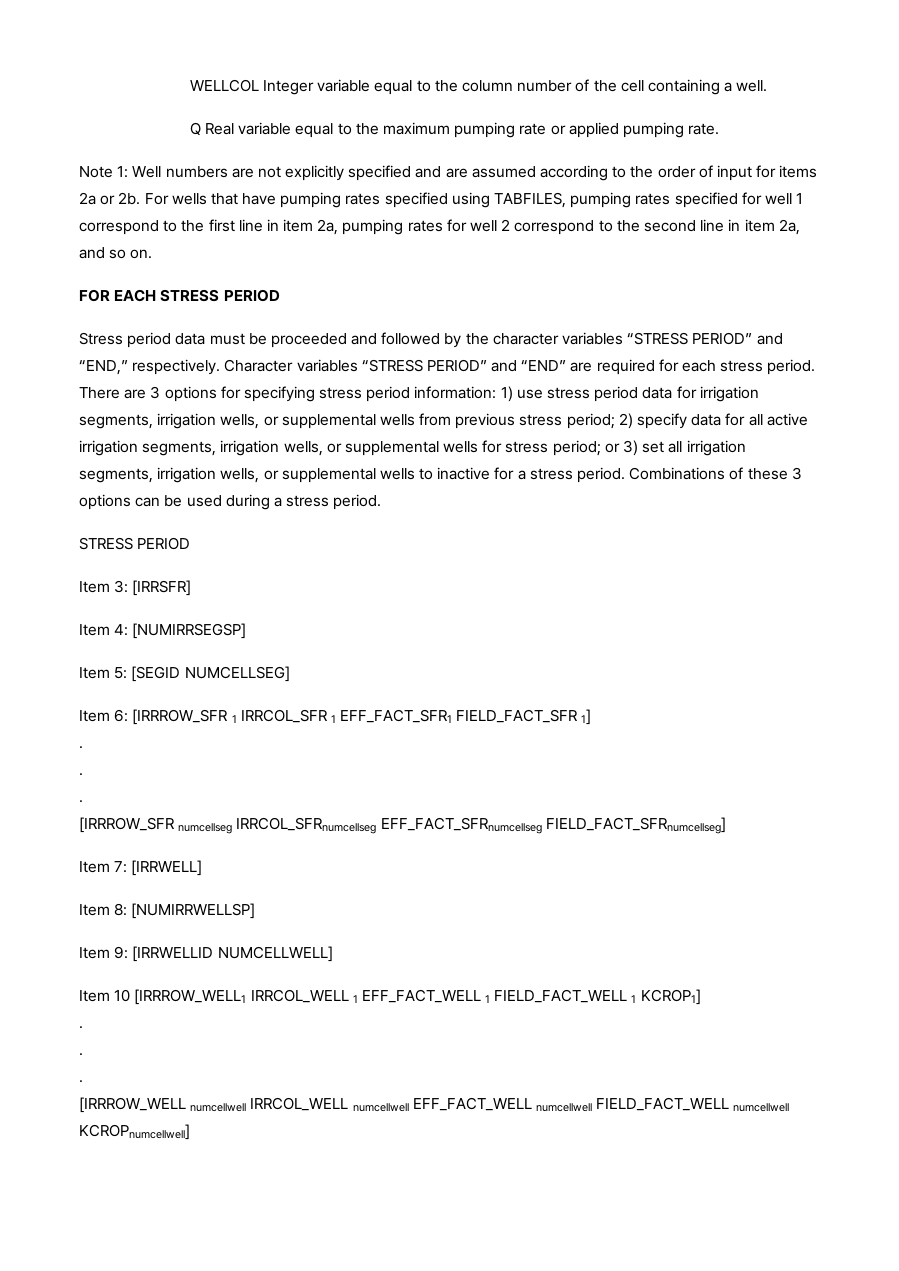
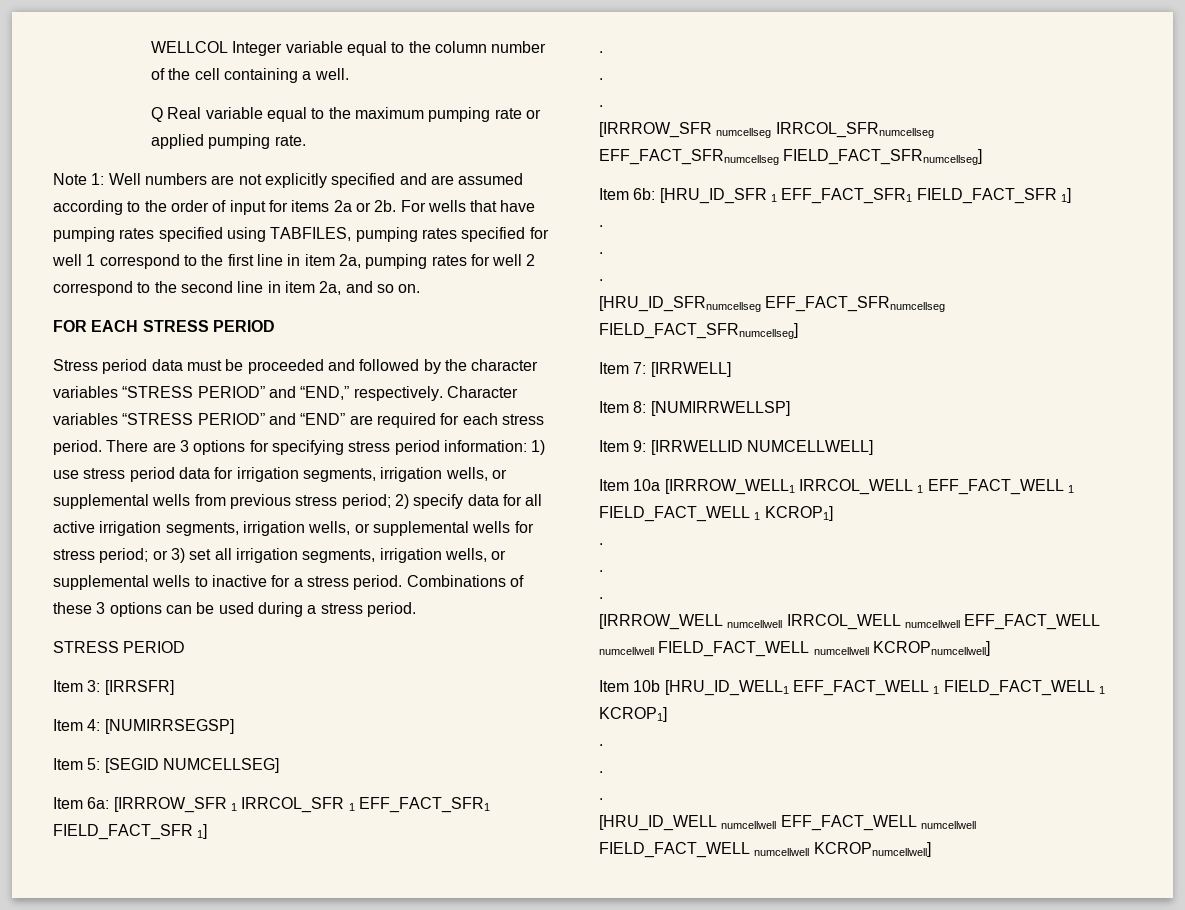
- Item 6: [IRRROW_SFR 1 IRRCOL_SFR 1 EFF_FACT_SFR1 FIELD_FACT_SFR 1]
+ Item 6a: [IRRROW_SFR 1 IRRCOL_SFR 1 EFF_FACT_SFR1 FIELD_FACT_SFR 1]
+ Item 6b: [HRU_ID_SFR 1 EFF_FACT_SFR1 FIELD_FACT_SFR 1]
+ .
+ .
+ .
+ [HRU_ID_SFRnumcellseg EFF_FACT_SFRnumcellseg FIELD_FACT_SFRnumcellseg]
- Item 10 [IRRROW_WELL1 IRRCOL_WELL 1 EFF_FACT_WELL 1 FIELD_FACT_WELL 1 KCROP1]
+ Item 10a [IRRROW_WELL1 IRRCOL_WELL 1 EFF_FACT_WELL 1 FIELD_FACT_WELL 1 KCROP1]
+ Item 10b [HRU_ID_WELL1 EFF_FACT_WELL 1 FIELD_FACT_WELL 1 KCROP1]
+ .
+ .
+ .
+ [HRU_ID_WELL numcellwell EFF_FACT_WELL numcellwell FIELD_FACT_WELL numcellwell KCROPnumcellwell]

